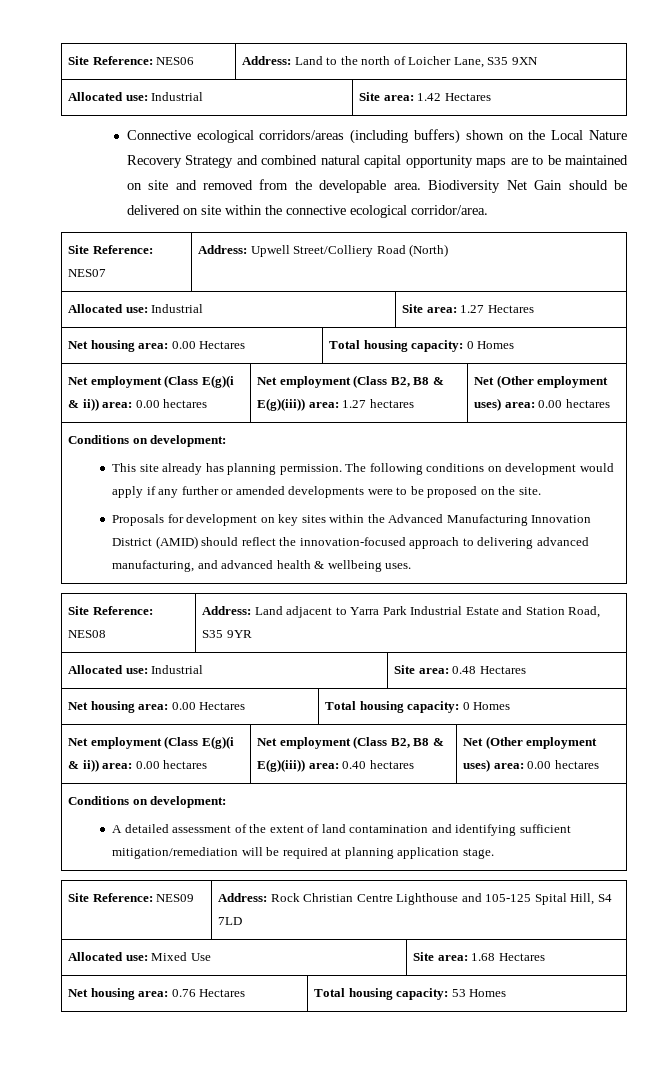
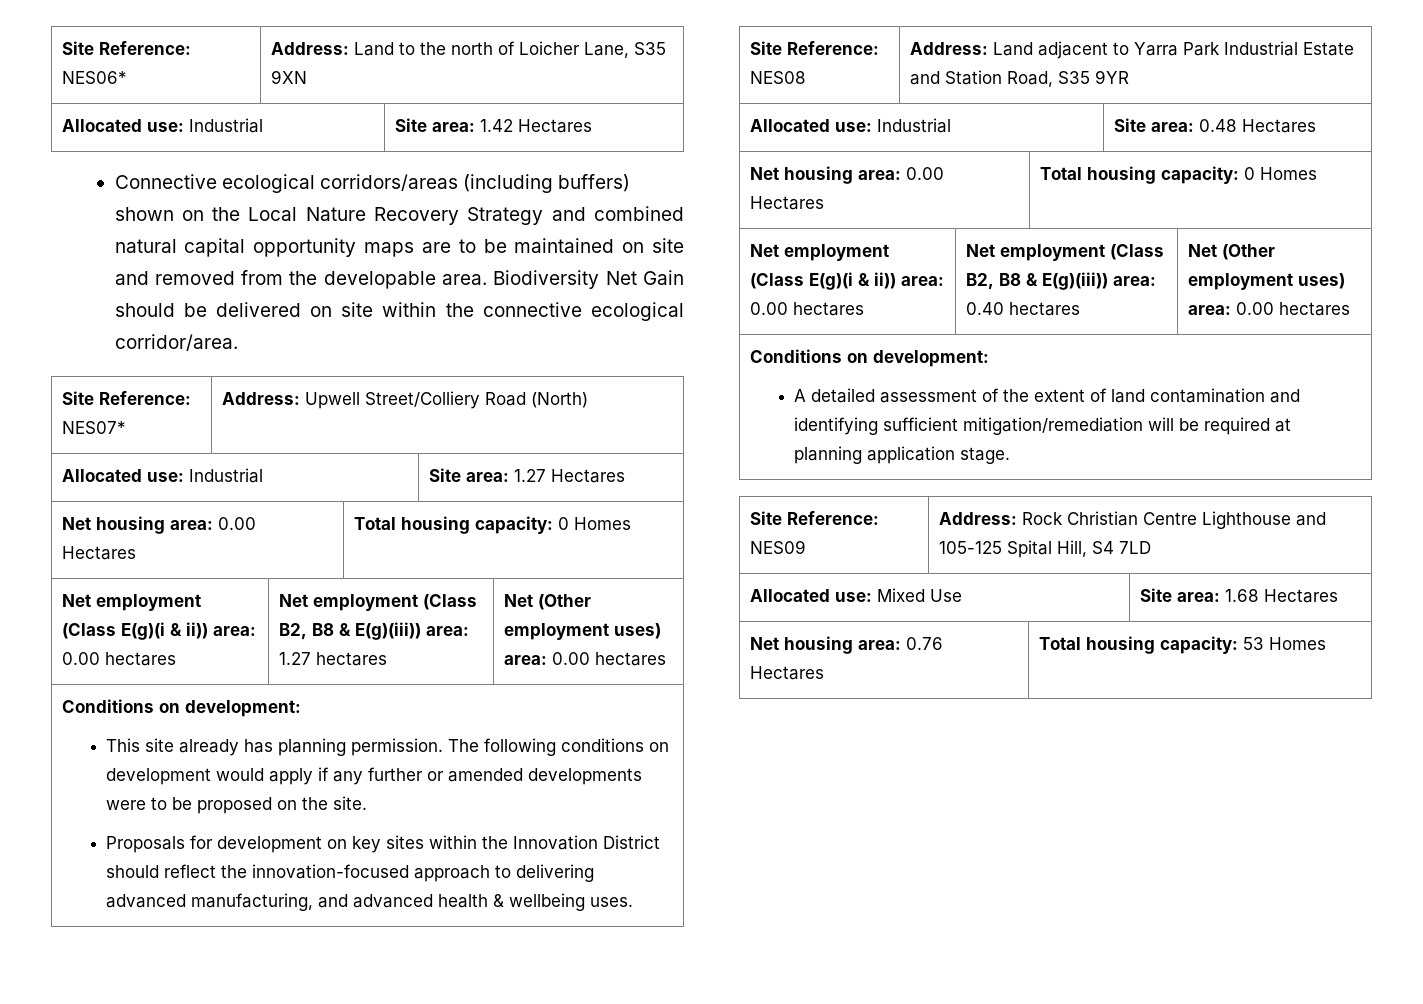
- Site Reference: NES06 | Address: Land to the north of Loicher Lane, S35 9XN
+ Site Reference: NES06* | Address: Land to the north of Loicher Lane, S35 9XN
- Site Reference: NES07 | Address: Upwell Street/Colliery Road (North)
+ Site Reference: NES07* | Address: Upwell Street/Colliery Road (North)
- Proposals for development on key sites within the Advanced Manufacturing Innovation District (AMID) should reflect the innovation-focused approach to delivering advanced manufacturing, and advanced health & wellbeing uses.
+ Proposals for development on key sites within the Innovation District should reflect the innovation-focused approach to delivering advanced manufacturing, and advanced health & wellbeing uses.

